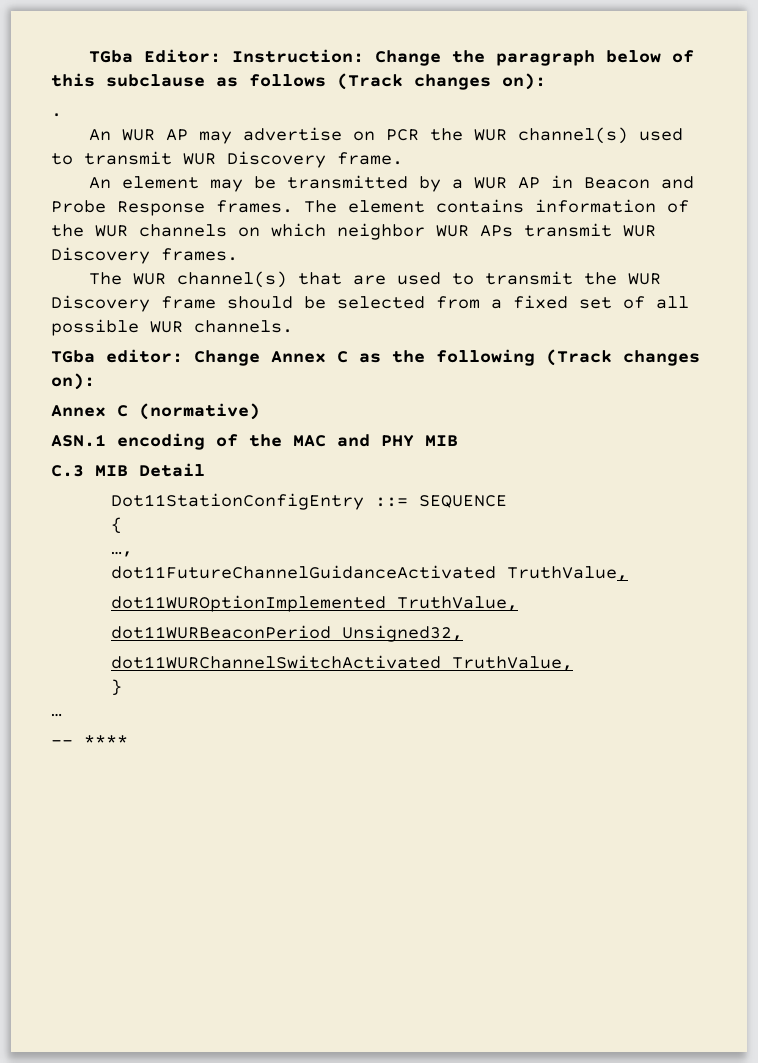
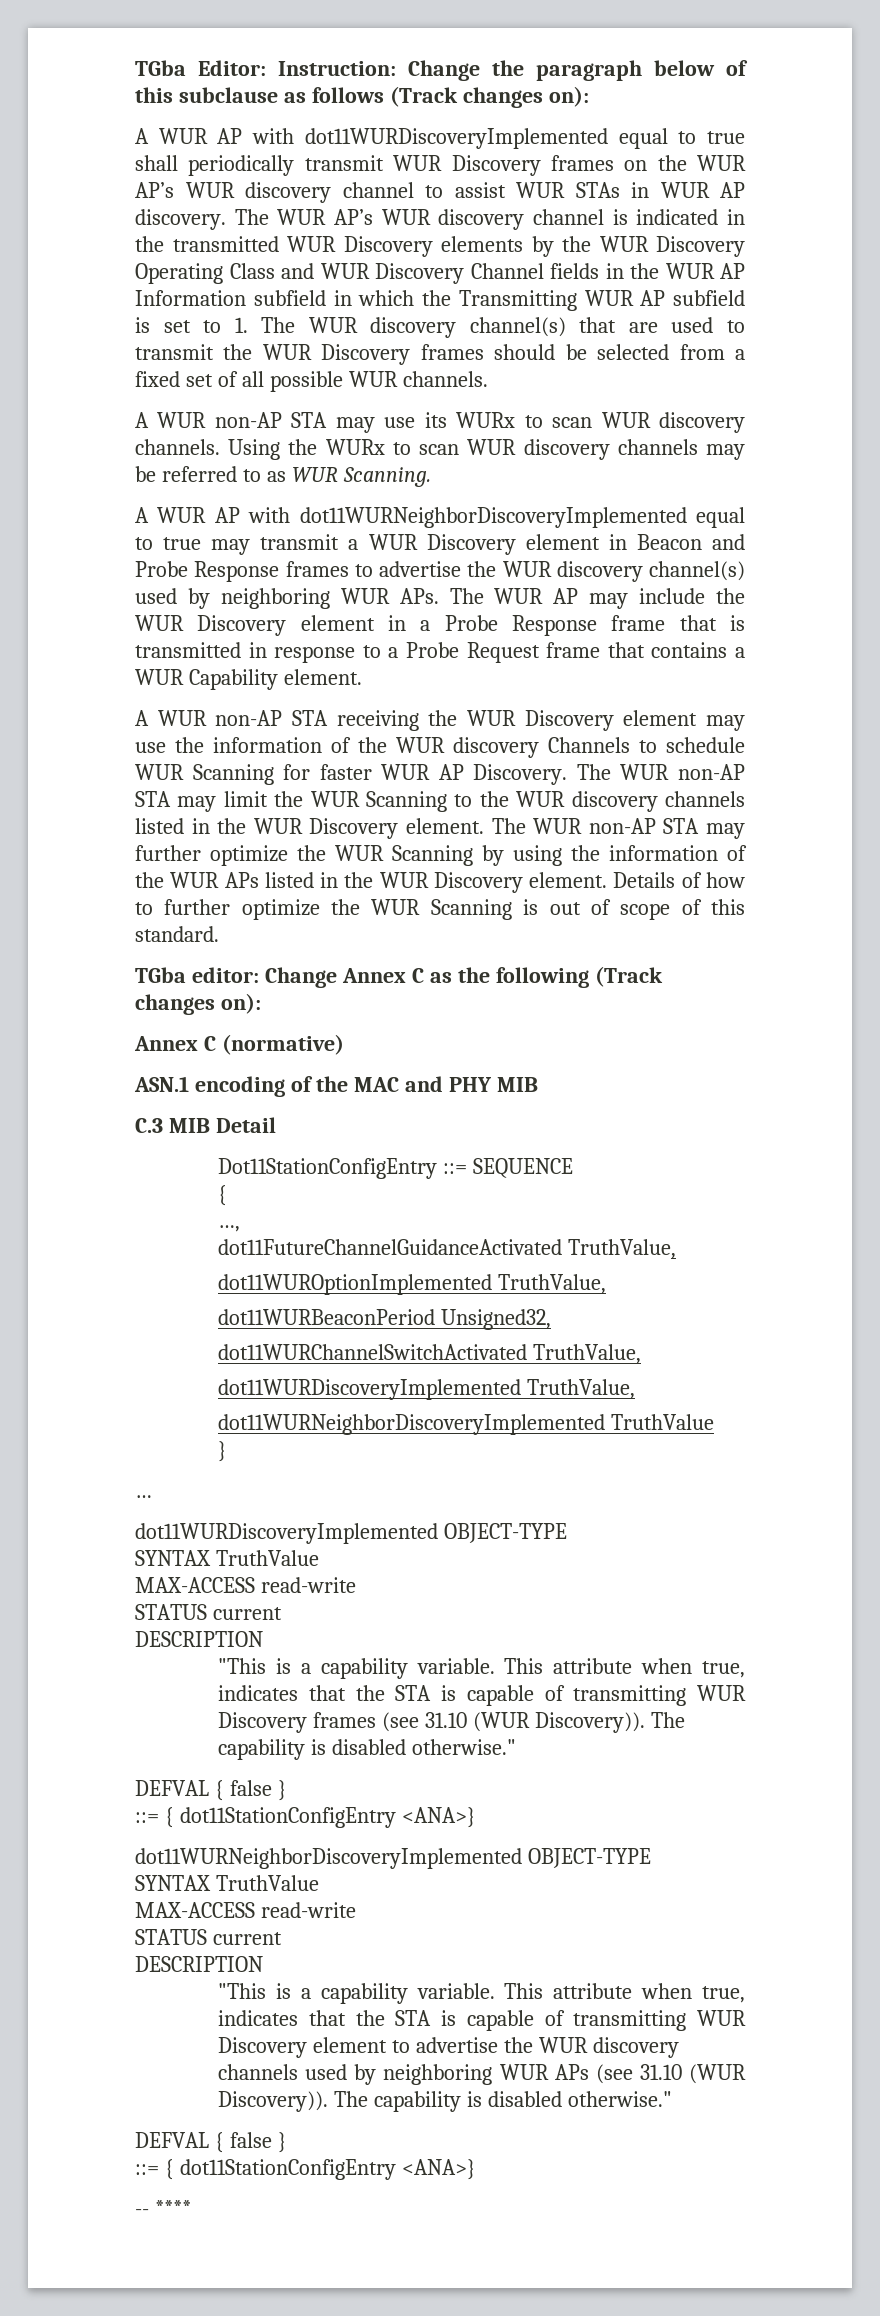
- .
- An WUR AP may advertise on PCR the WUR channel(s) used to transmit WUR Discovery frame.
- An element may be transmitted by a WUR AP in Beacon and Probe Response frames. The element contains information of the WUR channels on which neighbor WUR APs transmit WUR Discovery frames.
- The WUR channel(s) that are used to transmit the WUR Discovery frame should be selected from a fixed set of all possible WUR channels.
+ A WUR AP with dot11WURDiscoveryImplemented equal to true shall periodically transmit WUR Discovery frames on the WUR AP’s WUR discovery channel to assist WUR STAs in WUR AP discovery. The WUR AP’s WUR discovery channel is indicated in the transmitted WUR Discovery elements by the WUR Discovery Operating Class and WUR Discovery Channel fields in the WUR AP Information subfield in which the Transmitting WUR AP subfield is set to 1. The WUR discovery channel(s) that are used to transmit the WUR Discovery frames should be selected from a fixed set of all possible WUR channels.
+ A WUR non-AP STA may use its WURx to scan WUR discovery channels. Using the WURx to scan WUR discovery channels may be referred to as WUR Scanning.
+ A WUR AP with dot11WURNeighborDiscoveryImplemented equal to true may transmit a WUR Discovery element in Beacon and Probe Response frames to advertise the WUR discovery channel(s) used by neighboring WUR APs. The WUR AP may include the WUR Discovery element in a Probe Response frame that is transmitted in response to a Probe Request frame that contains a WUR Capability element.
+ A WUR non-AP STA receiving the WUR Discovery element may use the information of the WUR discovery Channels to schedule WUR Scanning for faster WUR AP Discovery. The WUR non-AP STA may limit the WUR Scanning to the WUR discovery channels listed in the WUR Discovery element. The WUR non-AP STA may further optimize the WUR Scanning by using the information of the WUR APs listed in the WUR Discovery element. Details of how to further optimize the WUR Scanning is out of scope of this standard.
+ dot11WURDiscoveryImplemented TruthValue,
+ dot11WURNeighborDiscoveryImplemented TruthValue
  }
  …
+ dot11WURDiscoveryImplemented OBJECT-TYPE
+ SYNTAX TruthValue
+ MAX-ACCESS read-write
+ STATUS current
+ DESCRIPTION
+ "This is a capability variable. This attribute when true, indicates that the STA is capable of transmitting WUR Discovery frames (see 31.10 (WUR Discovery)). The capability is disabled otherwise."
+ DEFVAL { false }
+ ::= { dot11StationConfigEntry <ANA>}
+ dot11WURNeighborDiscoveryImplemented OBJECT-TYPE
+ SYNTAX TruthValue
+ MAX-ACCESS read-write
+ STATUS current
+ DESCRIPTION
+ "This is a capability variable. This attribute when true, indicates that the STA is capable of transmitting WUR Discovery element to advertise the WUR discovery channels used by neighboring WUR APs (see 31.10 (WUR Discovery)). The capability is disabled otherwise."
+ DEFVAL { false }
+ ::= { dot11StationConfigEntry <ANA>}

